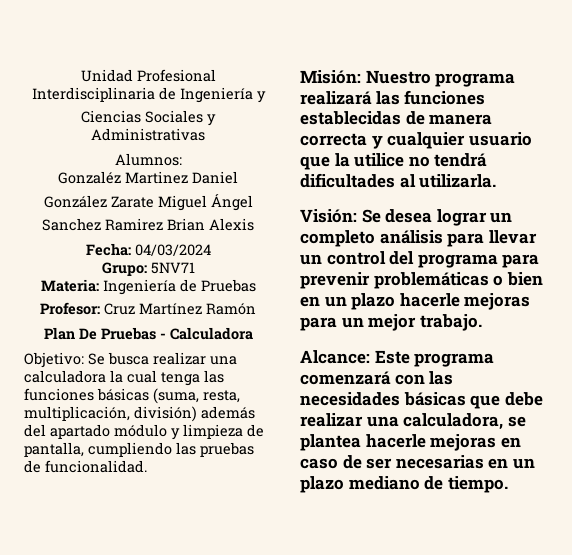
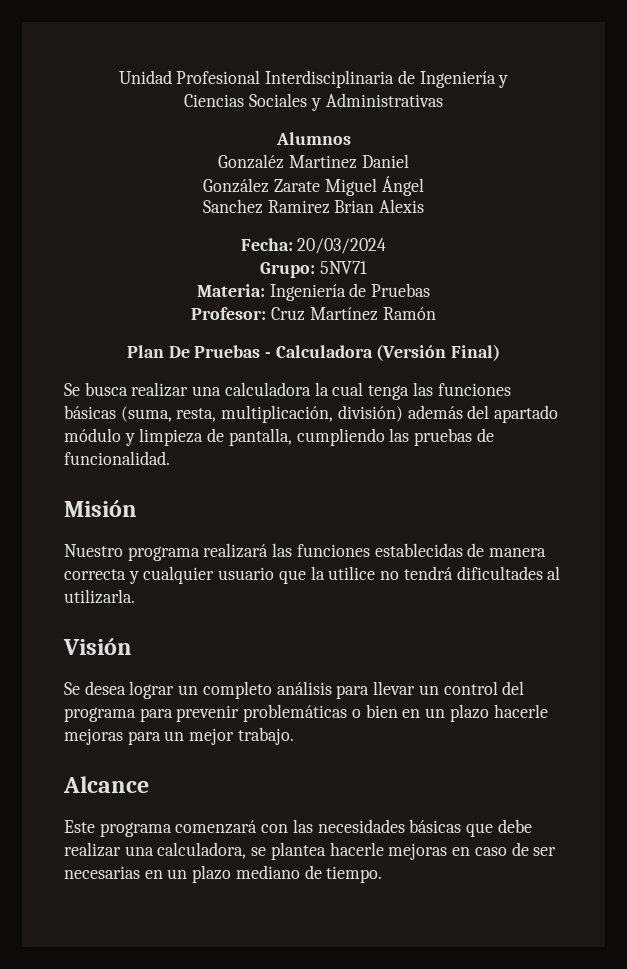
- Alumnos:
+ Alumnos
- Fecha: 04/03/2024
+ Fecha: 20/03/2024
- Plan De Pruebas - Calculadora
- Objetivo: Se busca realizar una calculadora la cual tenga las funciones básicas (suma, resta, multiplicación, división) además del apartado módulo y limpieza de pantalla, cumpliendo las pruebas de funcionalidad.
+ Plan De Pruebas - Calculadora (Versión Final)
+ Se busca realizar una calculadora la cual tenga las funciones básicas (suma, resta, multiplicación, división) además del apartado módulo y limpieza de pantalla, cumpliendo las pruebas de funcionalidad.
- Misión: Nuestro programa realizará las funciones establecidas de manera correcta y cualquier usuario que la utilice no tendrá dificultades al utilizarla.
+ Misión
+ Nuestro programa realizará las funciones establecidas de manera correcta y cualquier usuario que la utilice no tendrá dificultades al utilizarla.
- Visión: Se desea lograr un completo análisis para llevar un control del programa para prevenir problemáticas o bien en un plazo hacerle mejoras para un mejor trabajo.
+ Visión
+ Se desea lograr un completo análisis para llevar un control del programa para prevenir problemáticas o bien en un plazo hacerle mejoras para un mejor trabajo.
- Alcance: Este programa comenzará con las necesidades básicas que debe realizar una calculadora, se plantea hacerle mejoras en caso de ser necesarias en un plazo mediano de tiempo.
+ Alcance
+ Este programa comenzará con las necesidades básicas que debe realizar una calculadora, se plantea hacerle mejoras en caso de ser necesarias en un plazo mediano de tiempo.

